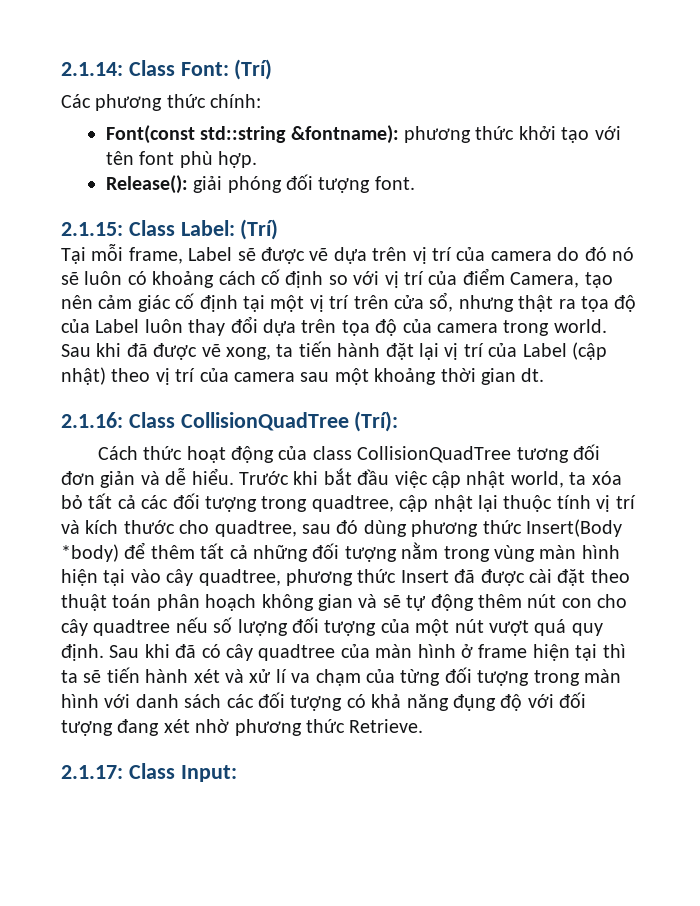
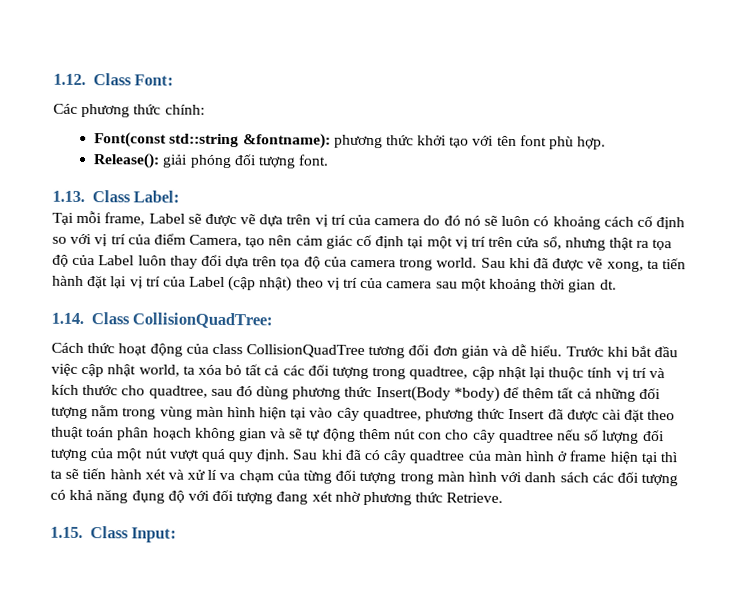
- 2.1.14: Class Font: (Trí)
+ 1.12. Class Font:
- 2.1.15: Class Label: (Trí)
+ 1.13. Class Label:
- 2.1.16: Class CollisionQuadTree (Trí):
+ 1.14. Class CollisionQuadTree:
- 2.1.17: Class Input:
+ 1.15. Class Input:

